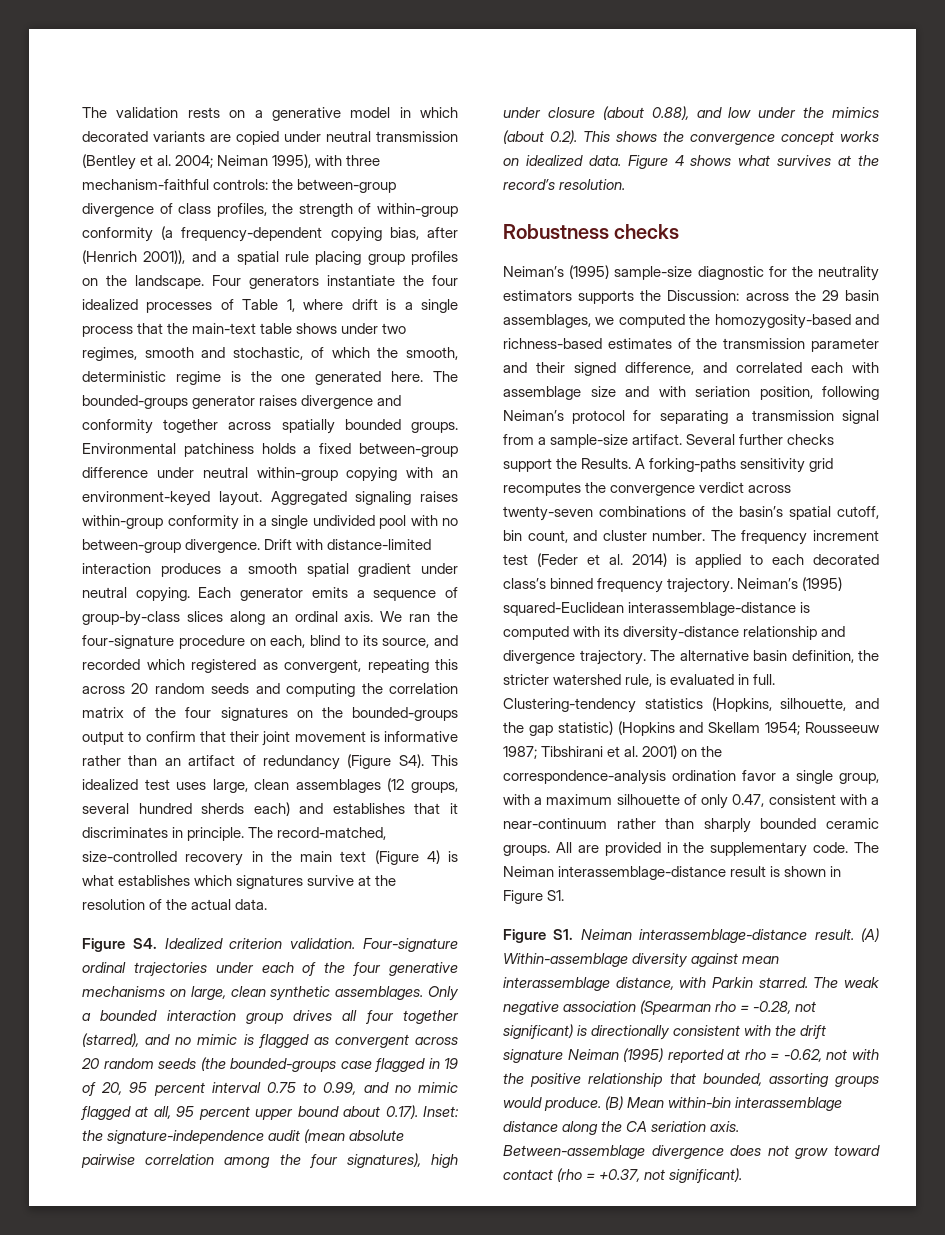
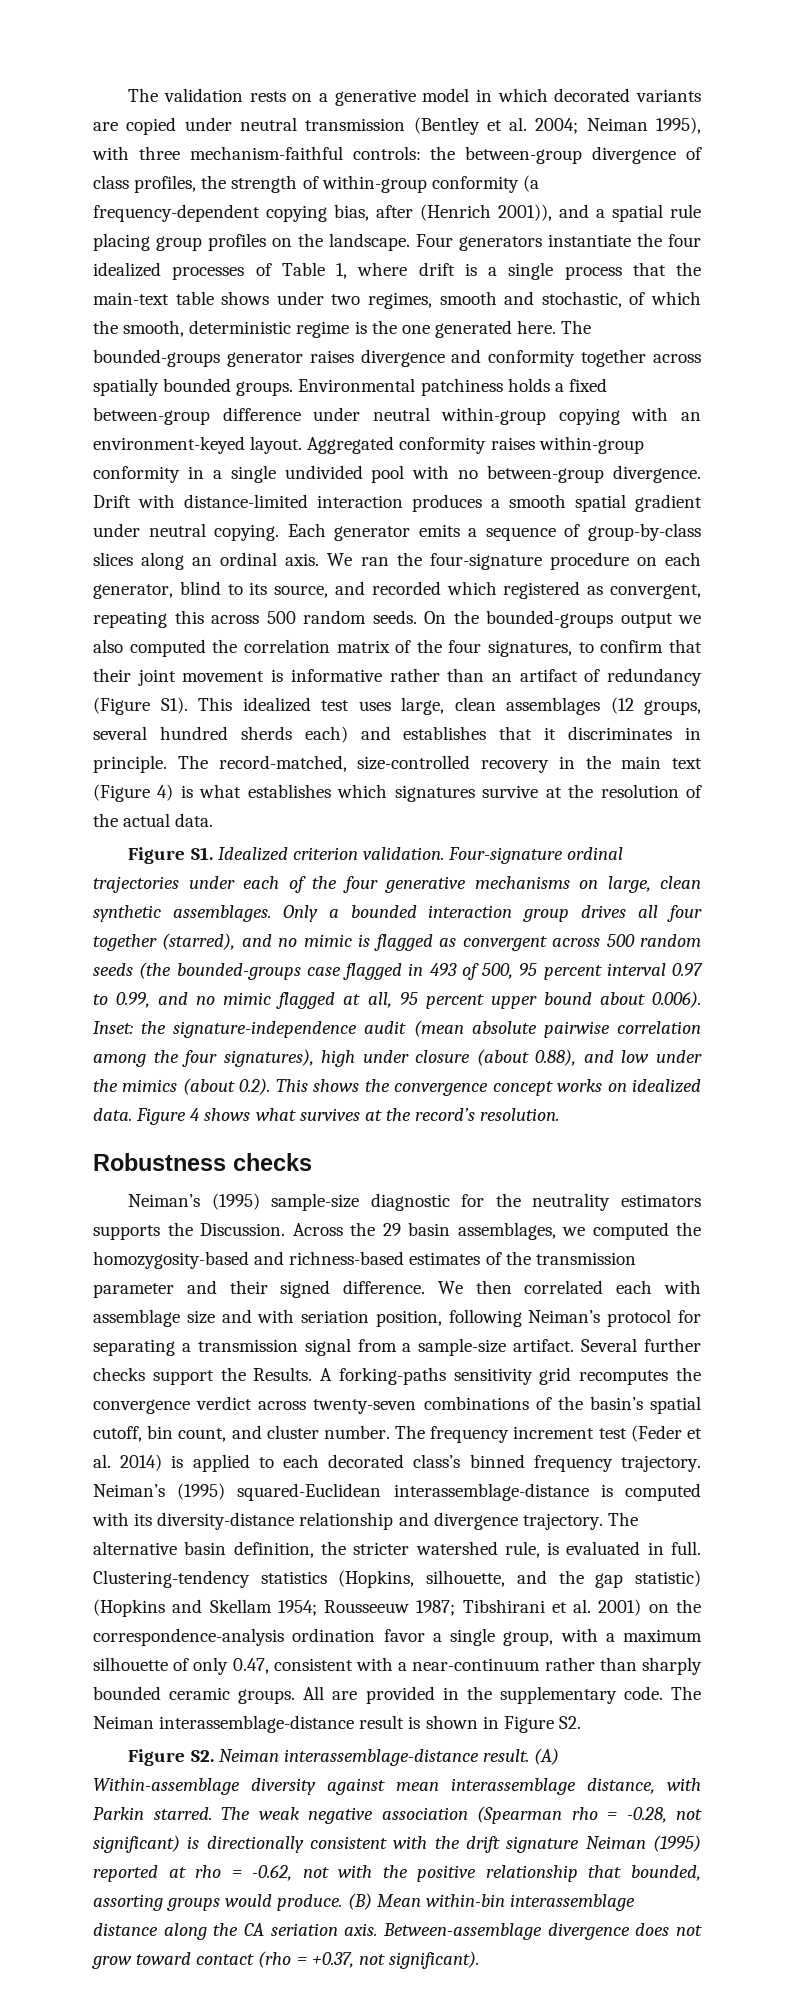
- Aggregated signaling raises within-group conformity in a single undivided pool with no between-group divergence.
+ Aggregated conformity raises within-group conformity in a single undivided pool with no between-group divergence.
- We ran the four-signature procedure on each, blind to its source, and recorded which registered as convergent, repeating this across 20 random seeds and computing the correlation matrix of the four signatures on the bounded-groups output to confirm that their joint movement is informative rather than an artifact of redundancy (Figure S4). This idealized test uses large, clean assemblages (12 groups, several hundred sherds each) and establishes that it discriminates in principle.
+ We ran the four-signature procedure on each generator, blind to its source, and recorded which registered as convergent, repeating this across 500 random seeds. On the bounded-groups output we also computed the correlation matrix of the four signatures, to confirm that their joint movement is informative rather than an artifact of redundancy (Figure S1). This idealized test uses large, clean assemblages (12 groups, several hundred sherds each) and establishes that it discriminates in principle.
- Figure S4. Idealized criterion validation.
+ Figure S1. Idealized criterion validation.
- Only a bounded interaction group drives all four together (starred), and no mimic is flagged as convergent across 20 random seeds (the bounded-groups case flagged in 19 of 20, 95 percent interval 0.75 to 0.99, and no mimic flagged at all, 95 percent upper bound about 0.17). Inset:
+ Only a bounded interaction group drives all four together (starred), and no mimic is flagged as convergent across 500 random seeds (the bounded-groups case flagged in 493 of 500, 95 percent interval 0.97 to 0.99, and no mimic flagged at all, 95 percent upper bound about 0.006). Inset:
- Neiman’s (1995) sample-size diagnostic for the neutrality estimators supports the Discussion: across the 29 basin assemblages, we computed the homozygosity-based and richness-based estimates of the transmission parameter and their signed difference, and correlated each with assemblage size and with seriation position, following Neiman’s protocol for separating a transmission signal from a sample-size artifact.
+ Neiman’s (1995) sample-size diagnostic for the neutrality estimators supports the Discussion. Across the 29 basin assemblages, we computed the homozygosity-based and richness-based estimates of the transmission parameter and their signed difference. We then correlated each with assemblage size and with seriation position, following Neiman’s protocol for separating a transmission signal from a sample-size artifact.
- The Neiman interassemblage-distance result is shown in Figure S1.
- Figure S1. Neiman interassemblage-distance result.
+ The Neiman interassemblage-distance result is shown in Figure S2.
+ Figure S2. Neiman interassemblage-distance result.

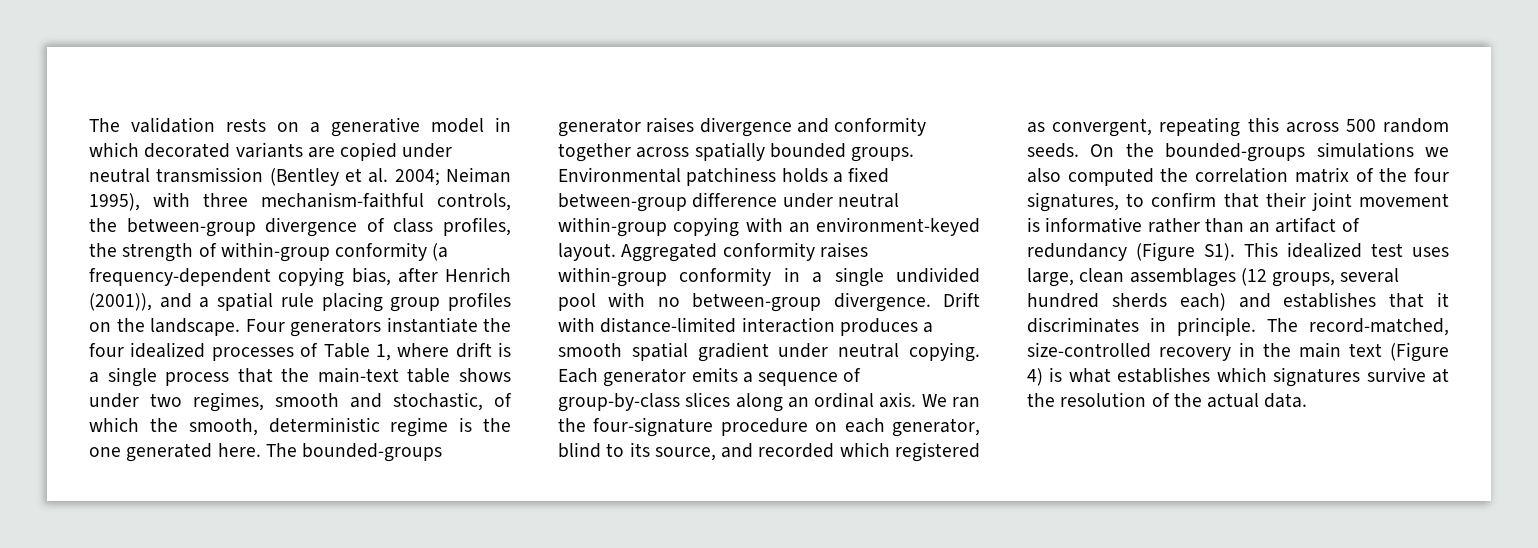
- The validation rests on a generative model in which decorated variants are copied under neutral transmission (Bentley et al. 2004; Neiman 1995), with three mechanism-faithful controls: the between-group divergence of class profiles, the strength of within-group conformity (a frequency-dependent copying bias, after (Henrich 2001)), and a spatial rule placing group profiles on the landscape.
+ The validation rests on a generative model in which decorated variants are copied under neutral transmission (Bentley et al. 2004; Neiman 1995), with three mechanism-faithful controls, the between-group divergence of class profiles, the strength of within-group conformity (a frequency-dependent copying bias, after Henrich (2001)), and a spatial rule placing group profiles on the landscape.
- On the bounded-groups output we also computed the correlation matrix of the four signatures, to confirm that their joint movement is informative rather than an artifact of redundancy (Figure S1). This idealized test uses large, clean assemblages (12 groups, several hundred sherds each) and establishes that it discriminates in principle.
+ On the bounded-groups simulations we also computed the correlation matrix of the four signatures, to confirm that their joint movement is informative rather than an artifact of redundancy (Figure S1). This idealized test uses large, clean assemblages (12 groups, several hundred sherds each) and establishes that it discriminates in principle.
- Figure S1. Idealized criterion validation. Four-signature ordinal trajectories under each of the four generative mechanisms on large, clean synthetic assemblages. Only a bounded interaction group drives all four together (starred), and no mimic is flagged as convergent across 500 random seeds (the bounded-groups case flagged in 493 of 500, 95 percent interval 0.97 to 0.99, and no mimic flagged at all, 95 percent upper bound about 0.006). Inset: the signature-independence audit (mean absolute pairwise correlation among the four signatures), high under closure (about 0.88), and low under the mimics (about 0.2). This shows the convergence concept works on idealized data. Figure 4 shows what survives at the record’s resolution.
- Robustness checks
- Neiman’s (1995) sample-size diagnostic for the neutrality estimators supports the Discussion. Across the 29 basin assemblages, we computed the homozygosity-based and richness-based estimates of the transmission parameter and their signed difference. We then correlated each with assemblage size and with seriation position, following Neiman’s protocol for separating a transmission signal from a sample-size artifact. Several further checks support the Results. A forking-paths sensitivity grid recomputes the convergence verdict across twenty-seven combinations of the basin’s spatial cutoff, bin count, and cluster number. The frequency increment test (Feder et al. 2014) is applied to each decorated class’s binned frequency trajectory. Neiman’s (1995) squared-Euclidean interassemblage-distance is computed with its diversity-distance relationship and divergence trajectory. The alternative basin definition, the stricter watershed rule, is evaluated in full. Clustering-tendency statistics (Hopkins, silhouette, and the gap statistic) (Hopkins and Skellam 1954; Rousseeuw 1987; Tibshirani et al. 2001) on the correspondence-analysis ordination favor a single group, with a maximum silhouette of only 0.47, consistent with a near-continuum rather than sharply bounded ceramic groups. All are provided in the supplementary code. The Neiman interassemblage-distance result is shown in Figure S2.
- Figure S2. Neiman interassemblage-distance result. (A) Within-assemblage diversity against mean interassemblage distance, with Parkin starred. The weak negative association (Spearman rho = -0.28, not significant) is directionally consistent with the drift signature Neiman (1995) reported at rho = -0.62, not with the positive relationship that bounded, assorting groups would produce. (B) Mean within-bin interassemblage distance along the CA seriation axis. Between-assemblage divergence does not grow toward contact (rho = +0.37, not significant).

